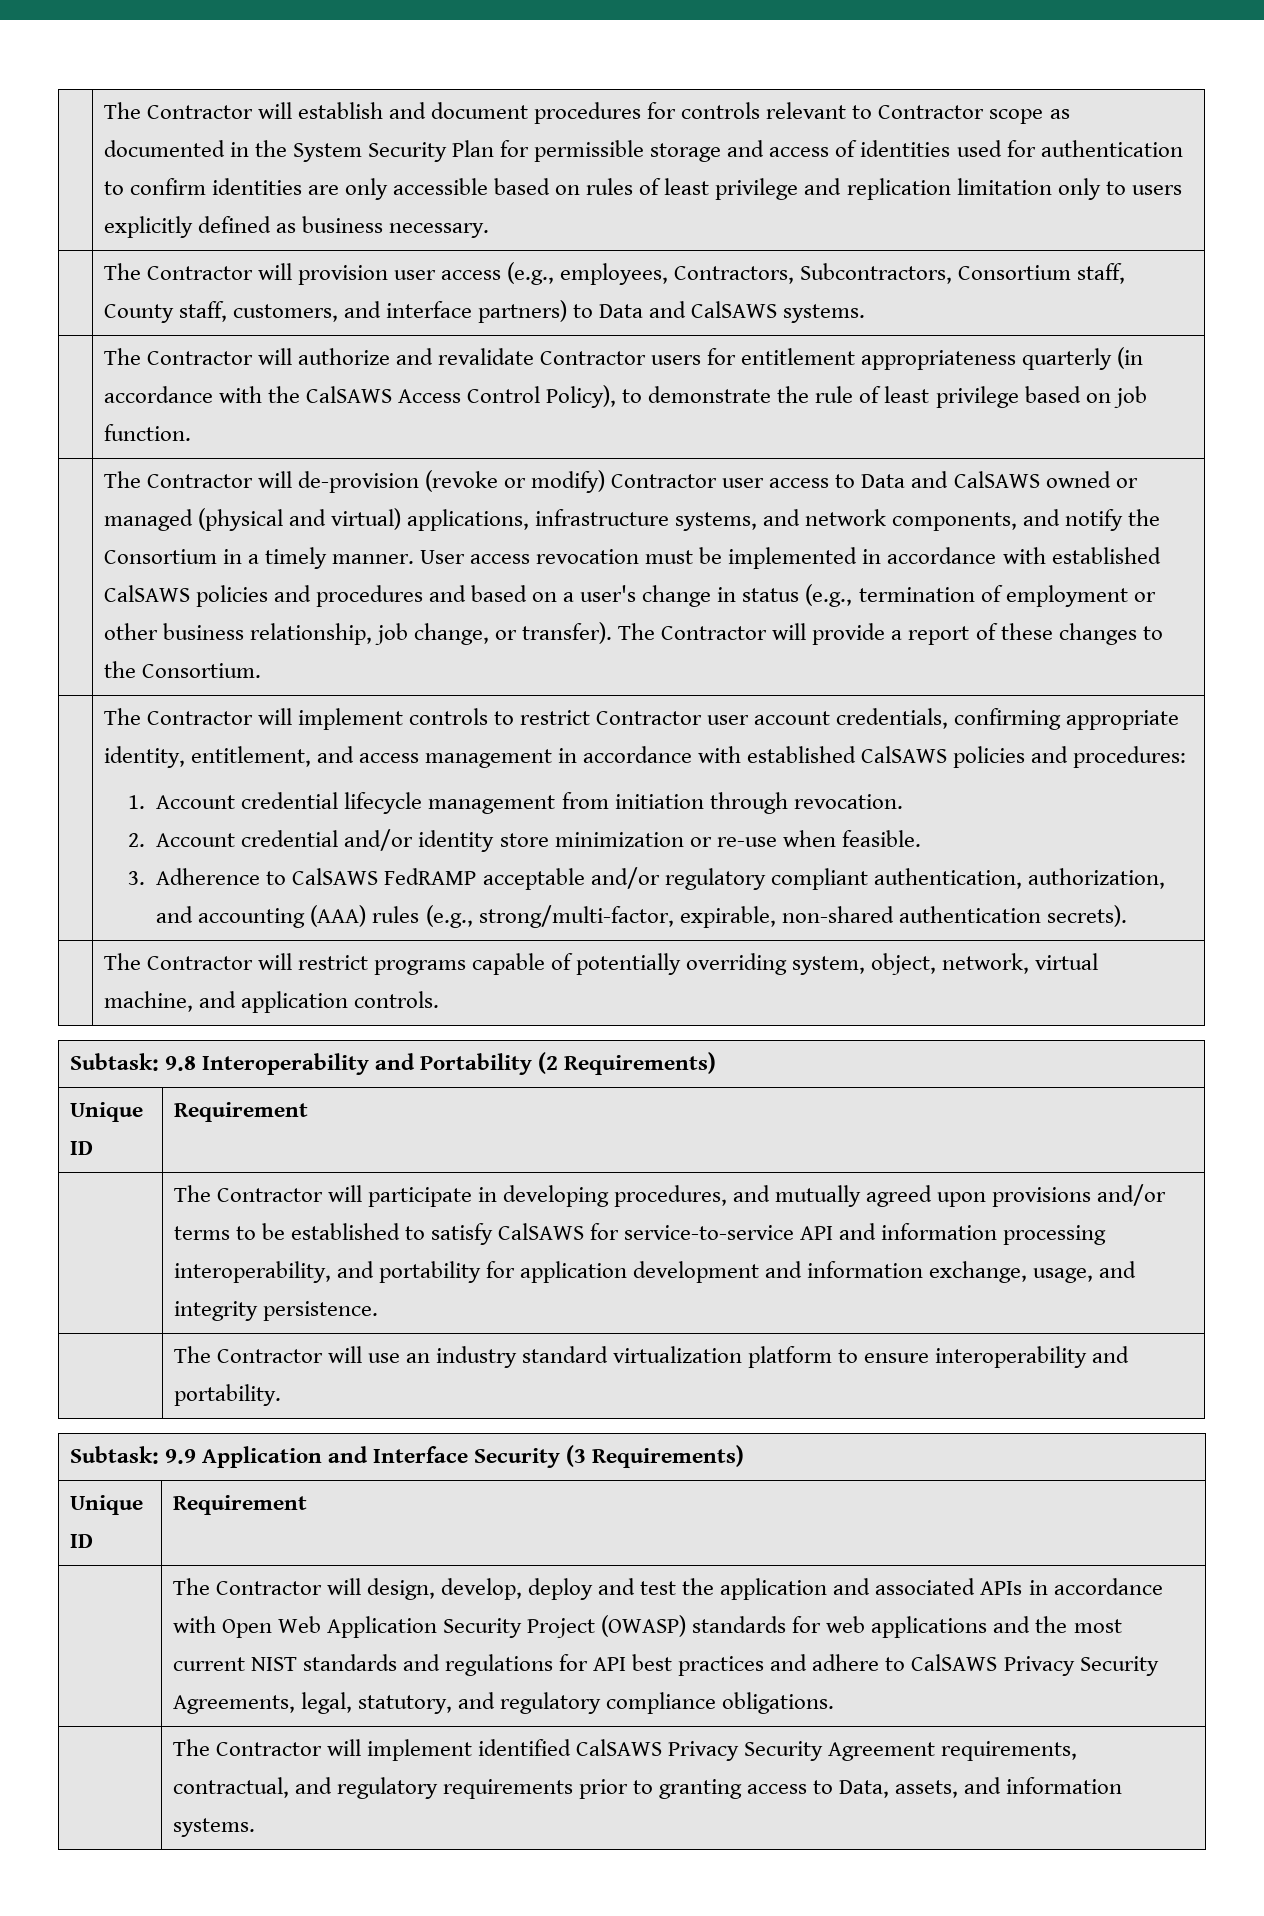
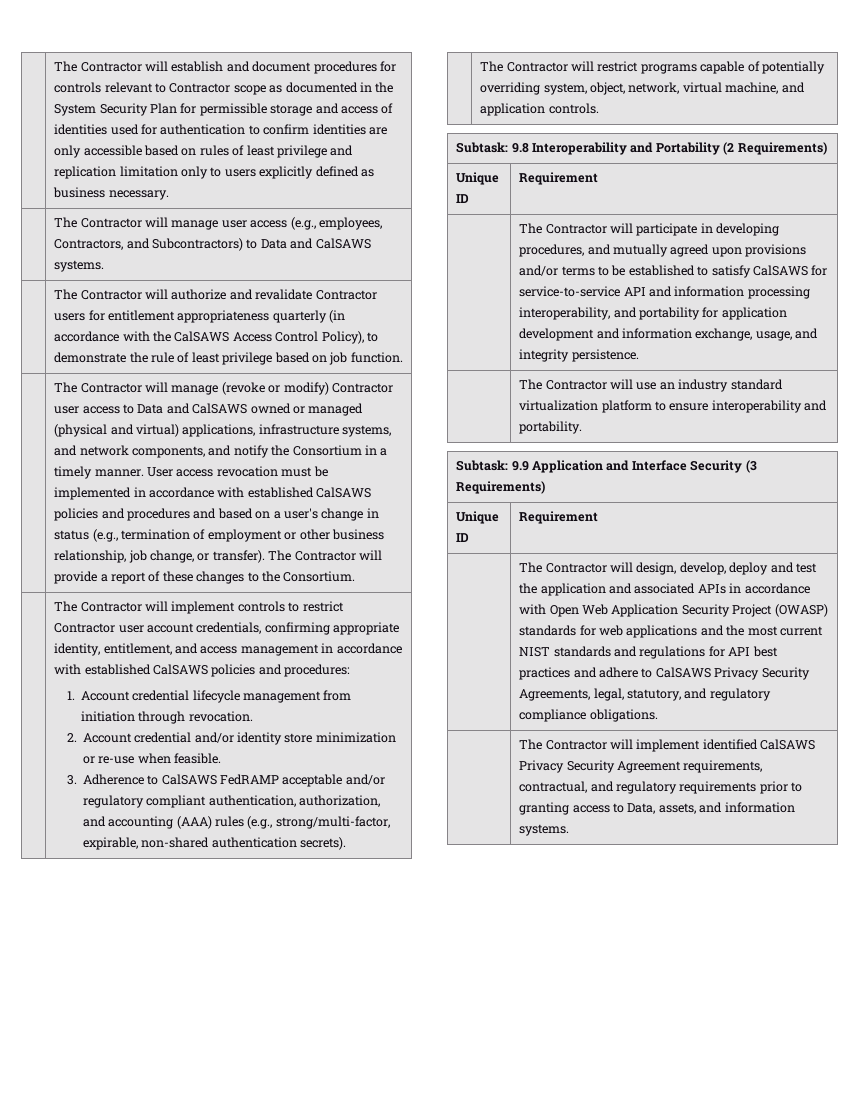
- | The Contractor will provision user access (e.g., employees, Contractors, Subcontractors, Consortium staff, County staff, customers, and interface partners) to Data and CalSAWS systems.
+ | The Contractor will manage user access (e.g., employees, Contractors, and Subcontractors) to Data and CalSAWS systems.
- The Contractor will de-provision (revoke or modify) Contractor user access to Data and CalSAWS owned or managed (physical and virtual) applications, infrastructure systems, and network components, and notify the Consortium in a timely manner.
+ The Contractor will manage (revoke or modify) Contractor user access to Data and CalSAWS owned or managed (physical and virtual) applications, infrastructure systems, and network components, and notify the Consortium in a timely manner.

